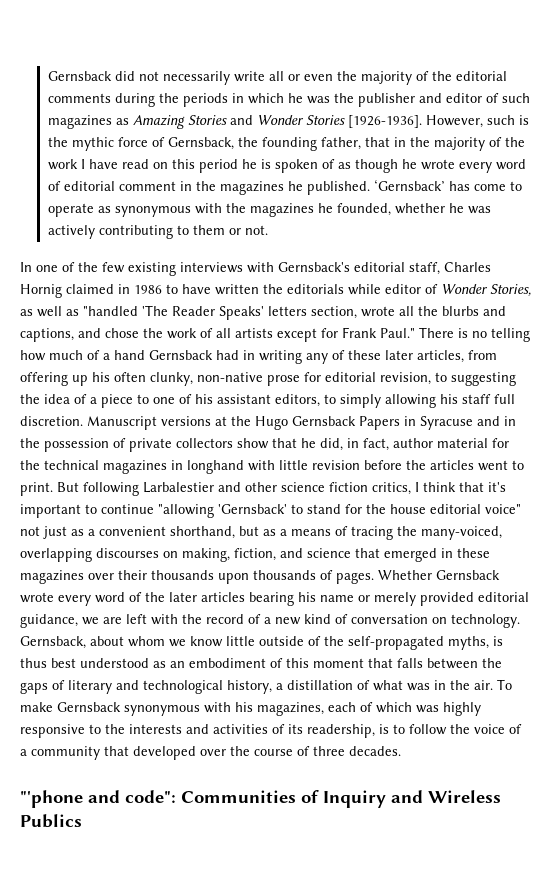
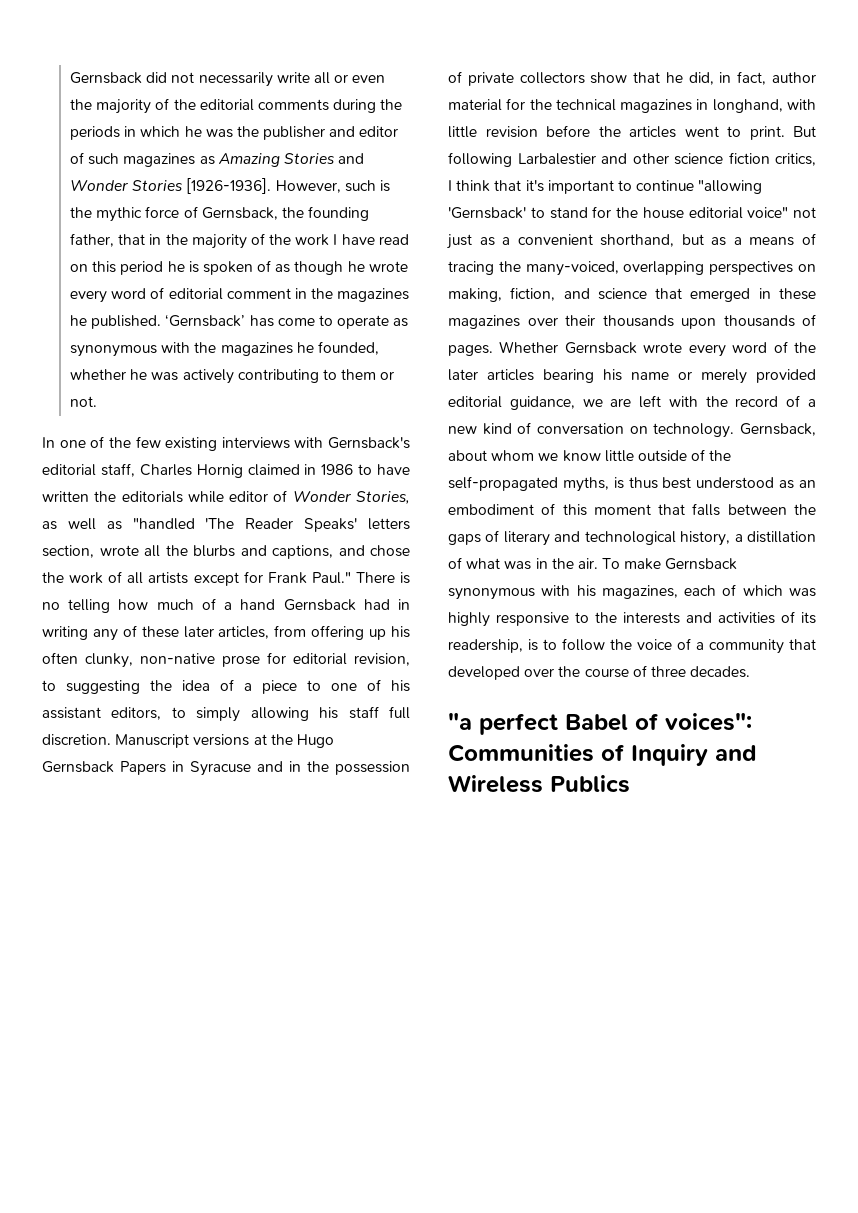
- Manuscript versions at the Hugo Gernsback Papers in Syracuse and in the possession of private collectors show that he did, in fact, author material for the technical magazines in longhand with little revision before the articles went to print.
+ Manuscript versions at the Hugo Gernsback Papers in Syracuse and in the possession of private collectors show that he did, in fact, author material for the technical magazines in longhand, with little revision before the articles went to print.
- But following Larbalestier and other science fiction critics, I think that it's important to continue "allowing 'Gernsback' to stand for the house editorial voice" not just as a convenient shorthand, but as a means of tracing the many-voiced, overlapping discourses on making, fiction, and science that emerged in these magazines over their thousands upon thousands of pages.
+ But following Larbalestier and other science fiction critics, I think that it's important to continue "allowing 'Gernsback' to stand for the house editorial voice" not just as a convenient shorthand, but as a means of tracing the many-voiced, overlapping perspectives on making, fiction, and science that emerged in these magazines over their thousands upon thousands of pages.
- "'phone and code": Communities of Inquiry and Wireless Publics
+ "a perfect Babel of voices": Communities of Inquiry and Wireless Publics

